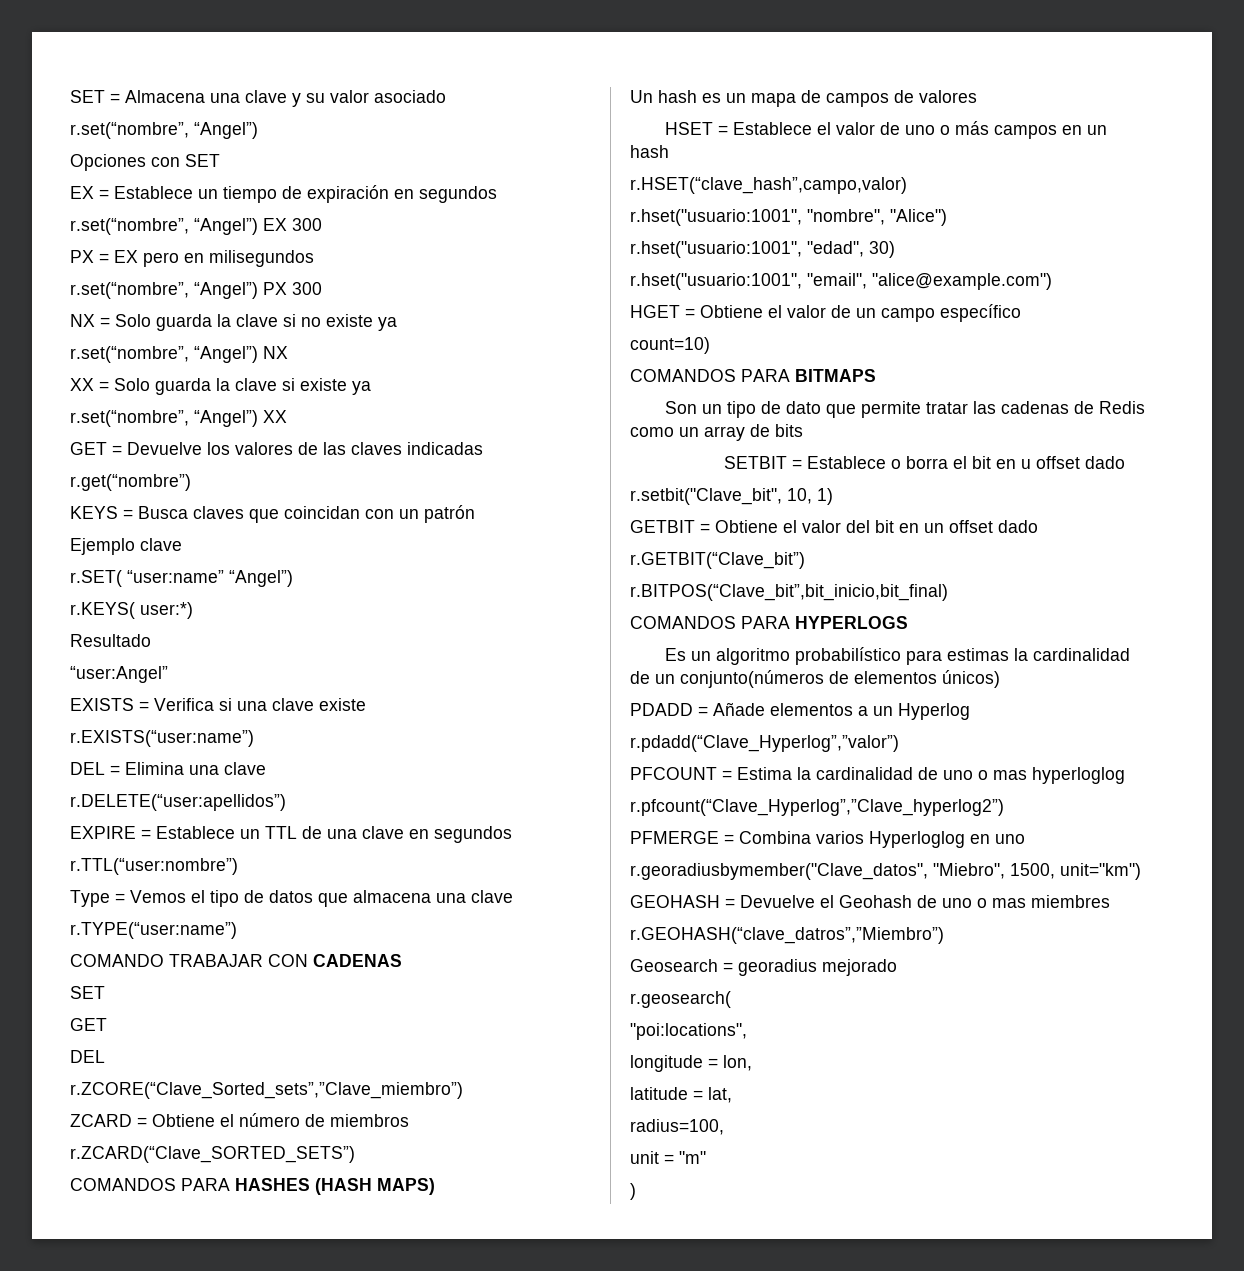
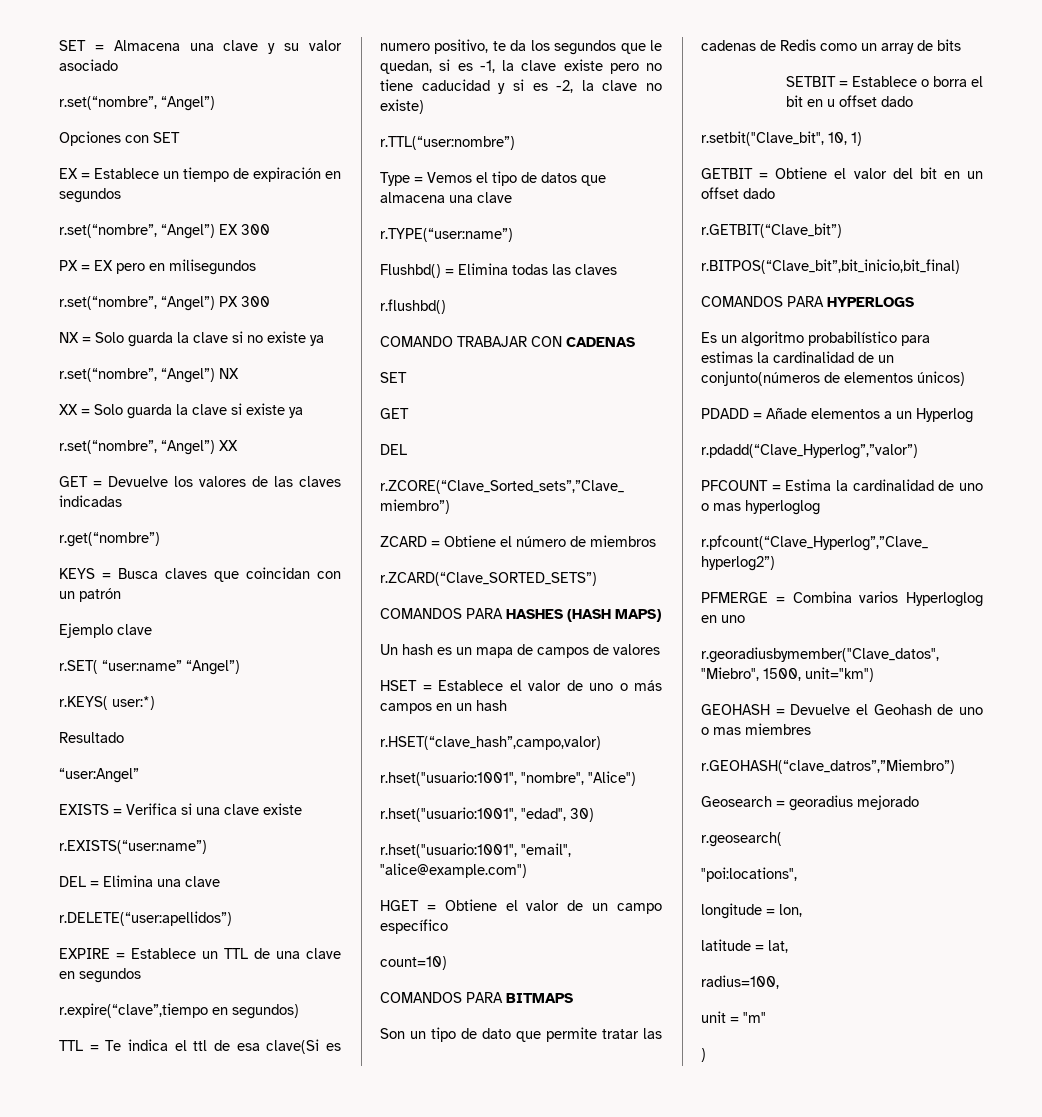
+ r.expire(“clave”,tiempo en segundos)
+ TTL = Te indica el ttl de esa clave(Si es numero positivo, te da los segundos que le quedan, si es -1, la clave existe pero no tiene caducidad y si es -2, la clave no existe)
+ Flushbd() = Elimina todas las claves
+ r.flushbd()

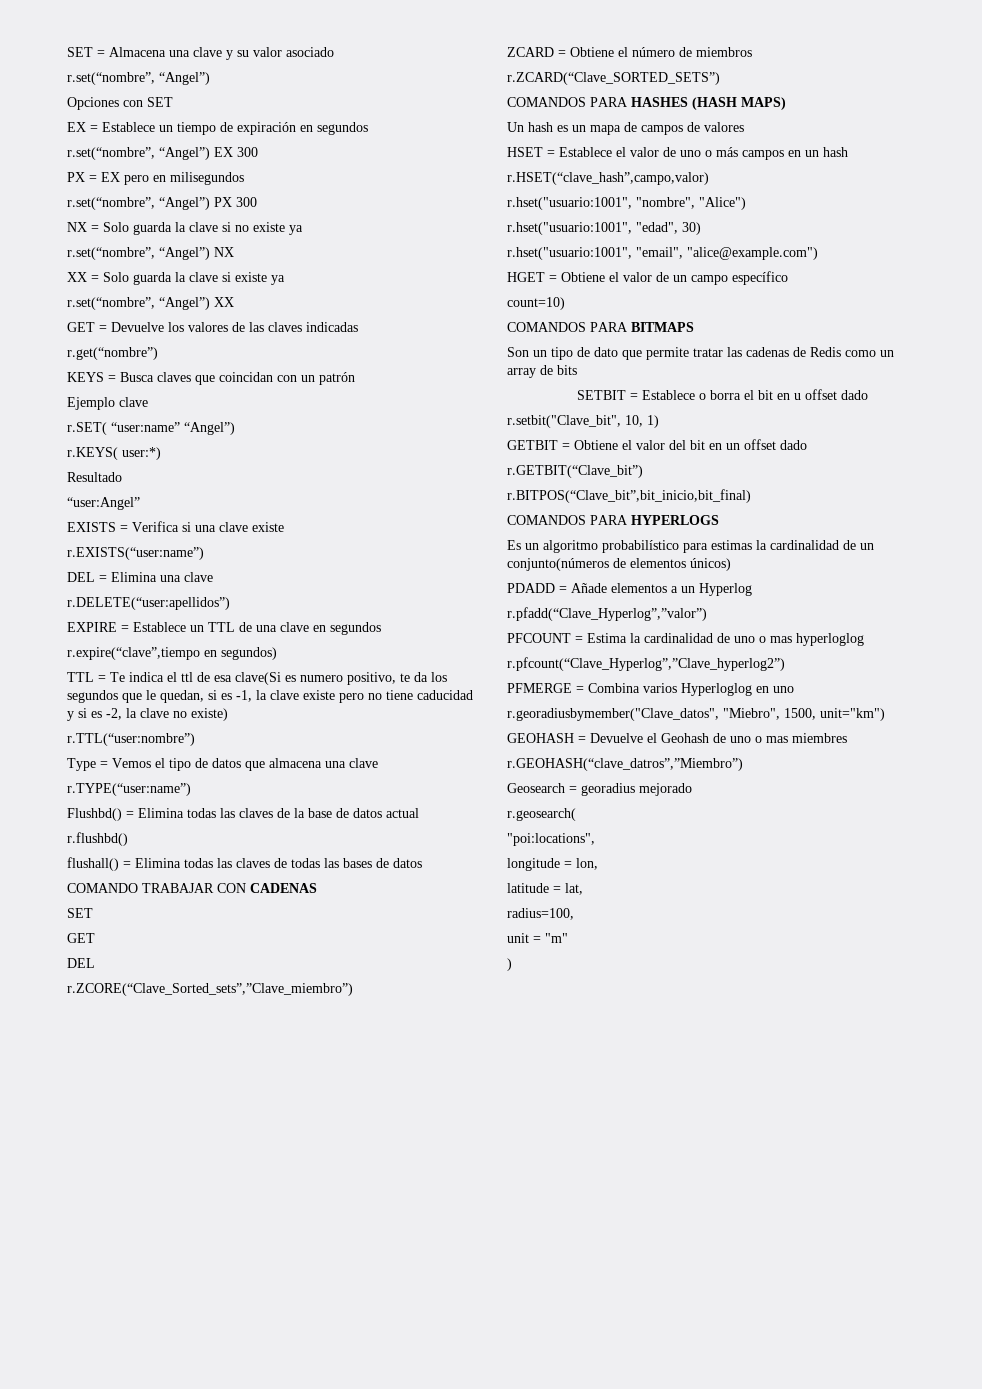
- Flushbd() = Elimina todas las claves
+ Flushbd() = Elimina todas las claves de la base de datos actual
  r.flushbd()
+ flushall() = Elimina todas las claves de todas las bases de datos
- r.pdadd(“Clave_Hyperlog”,”valor”)
+ r.pfadd(“Clave_Hyperlog”,”valor”)

